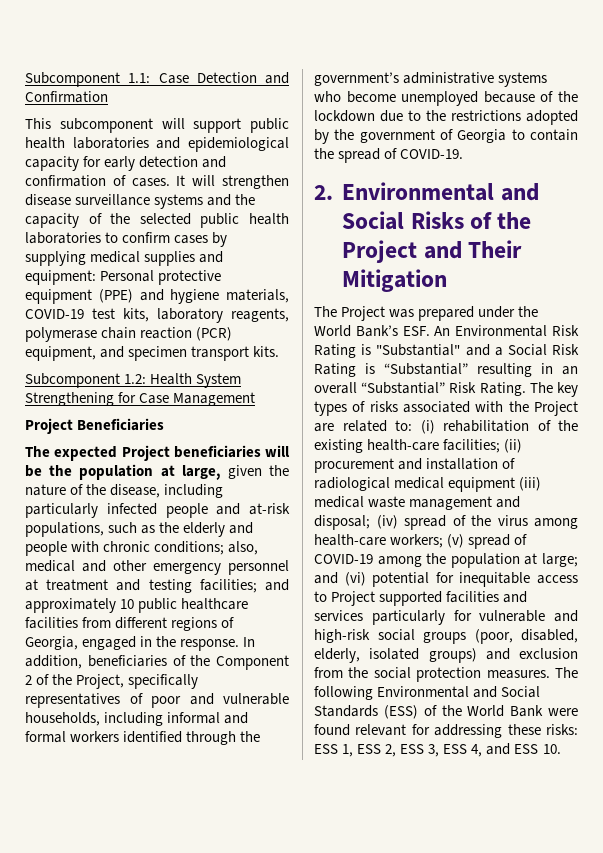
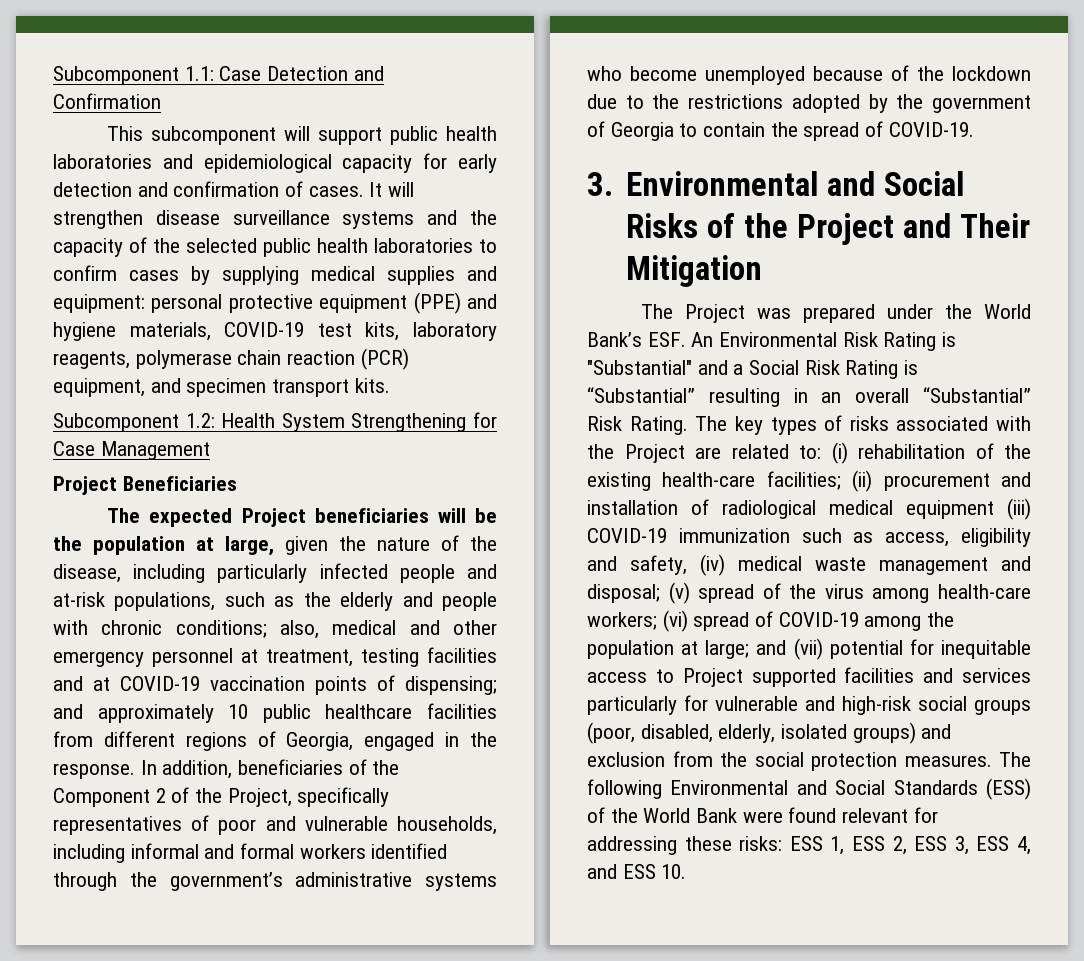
- It will strengthen disease surveillance systems and the capacity of the selected public health laboratories to confirm cases by supplying medical supplies and equipment: Personal protective equipment (PPE) and hygiene materials, COVID-19 test kits, laboratory reagents, polymerase chain reaction (PCR) equipment, and specimen transport kits.
+ It will strengthen disease surveillance systems and the capacity of the selected public health laboratories to confirm cases by supplying medical supplies and equipment: personal protective equipment (PPE) and hygiene materials, COVID-19 test kits, laboratory reagents, polymerase chain reaction (PCR) equipment, and specimen transport kits.
- The expected Project beneficiaries will be the population at large, given the nature of the disease, including particularly infected people and at-risk populations, such as the elderly and people with chronic conditions; also, medical and other emergency personnel at treatment and testing facilities; and approximately 10 public healthcare facilities from different regions of Georgia, engaged in the response.
+ The expected Project beneficiaries will be the population at large, given the nature of the disease, including particularly infected people and at-risk populations, such as the elderly and people with chronic conditions; also, medical and other emergency personnel at treatment, testing facilities and at COVID-19 vaccination points of dispensing; and approximately 10 public healthcare facilities from different regions of Georgia, engaged in the response.
- 2. Environmental and Social Risks of the Project and Their Mitigation
+ 3. Environmental and Social Risks of the Project and Their Mitigation
- (ii) procurement and installation of radiological medical equipment (iii) medical waste management and disposal;
+ (ii) procurement and installation of radiological medical equipment (iii) COVID-19 immunization such as access, eligibility and safety, (iv) medical waste management and disposal;
- (iv) spread of the virus among health-care workers;
+ (v) spread of the virus among health-care workers;
- (v) spread of COVID-19 among the population at large;
+ (vi) spread of COVID-19 among the population at large;
- and (vi) potential for inequitable access to Project supported facilities and services particularly for vulnerable and high-risk social groups (poor, disabled, elderly, isolated groups) and exclusion from the social protection measures.
+ and (vii) potential for inequitable access to Project supported facilities and services particularly for vulnerable and high-risk social groups (poor, disabled, elderly, isolated groups) and exclusion from the social protection measures.

